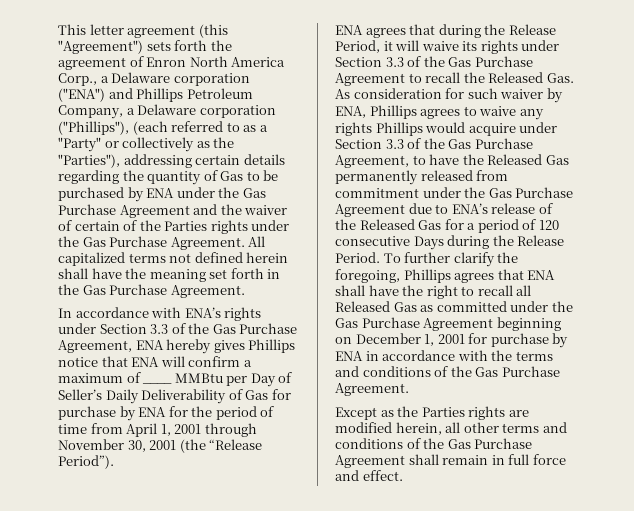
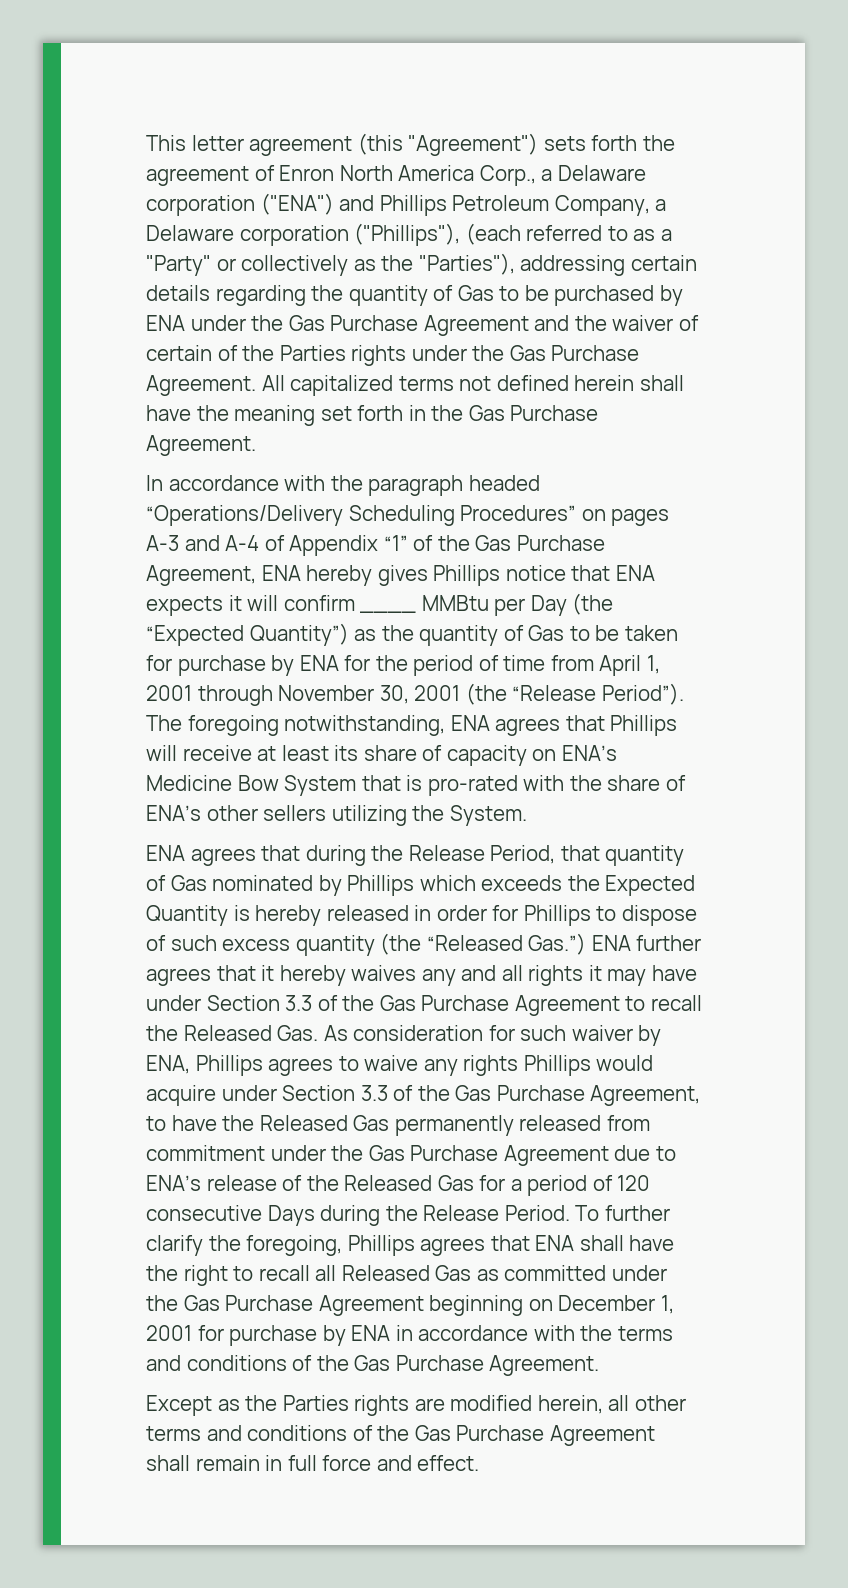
- In accordance with ENA’s rights under Section 3.3 of the Gas Purchase Agreement, ENA hereby gives Phillips notice that ENA will confirm a maximum of ____ MMBtu per Day of Seller’s Daily Deliverability of Gas for purchase by ENA for the period of time from April 1, 2001 through November 30, 2001 (the “Release Period”).
+ In accordance with the paragraph headed “Operations/Delivery Scheduling Procedures” on pages A-3 and A-4 of Appendix “1” of the Gas Purchase Agreement, ENA hereby gives Phillips notice that ENA expects it will confirm ____ MMBtu per Day (the “Expected Quantity”) as the quantity of Gas to be taken for purchase by ENA for the period of time from April 1, 2001 through November 30, 2001 (the “Release Period”). The foregoing notwithstanding, ENA agrees that Phillips will receive at least its share of capacity on ENA’s Medicine Bow System that is pro-rated with the share of ENA’s other sellers utilizing the System.
- ENA agrees that during the Release Period, it will waive its rights under Section 3.3 of the Gas Purchase Agreement to recall the Released Gas. As consideration for such waiver by ENA, Phillips agrees to waive any rights Phillips would acquire under Section 3.3 of the Gas Purchase Agreement, to have the Released Gas permanently released from commitment under the Gas Purchase Agreement due to ENA’s release of the Released Gas for a period of 120 consecutive Days during the Release Period.
+ ENA agrees that during the Release Period, that quantity of Gas nominated by Phillips which exceeds the Expected Quantity is hereby released in order for Phillips to dispose of such excess quantity (the “Released Gas.”) ENA further agrees that it hereby waives any and all rights it may have under Section 3.3 of the Gas Purchase Agreement to recall the Released Gas. As consideration for such waiver by ENA, Phillips agrees to waive any rights Phillips would acquire under Section 3.3 of the Gas Purchase Agreement, to have the Released Gas permanently released from commitment under the Gas Purchase Agreement due to ENA’s release of the Released Gas for a period of 120 consecutive Days during the Release Period.

